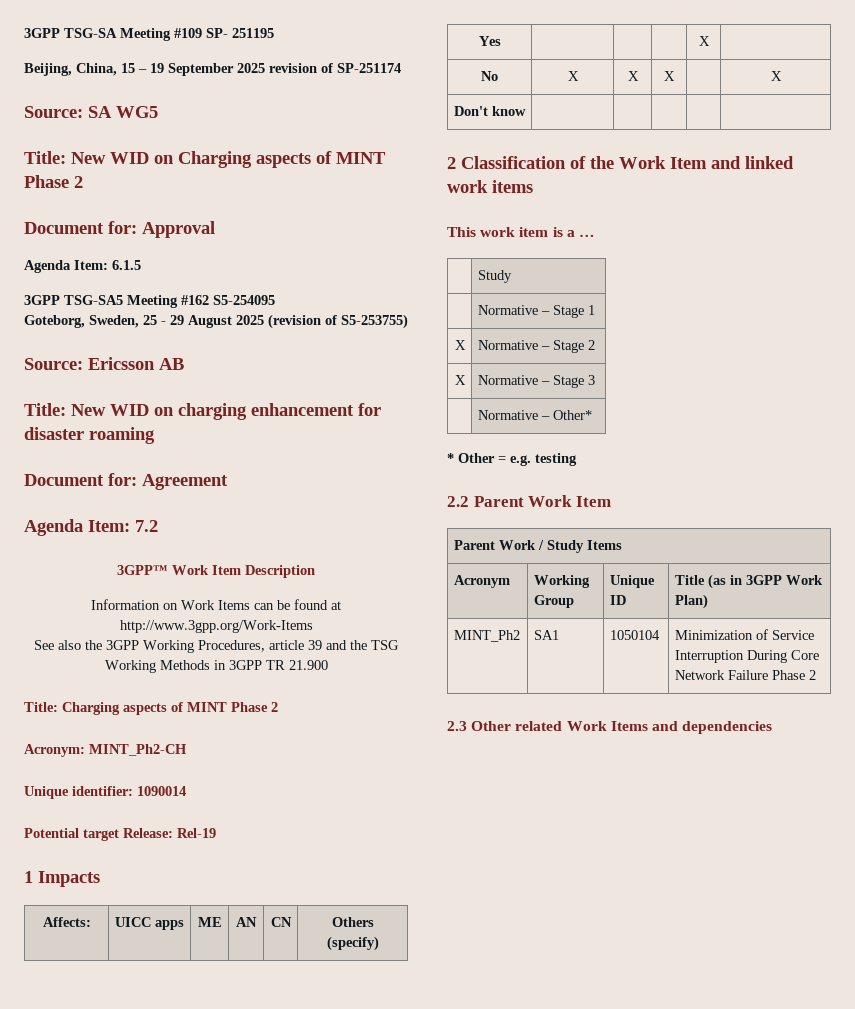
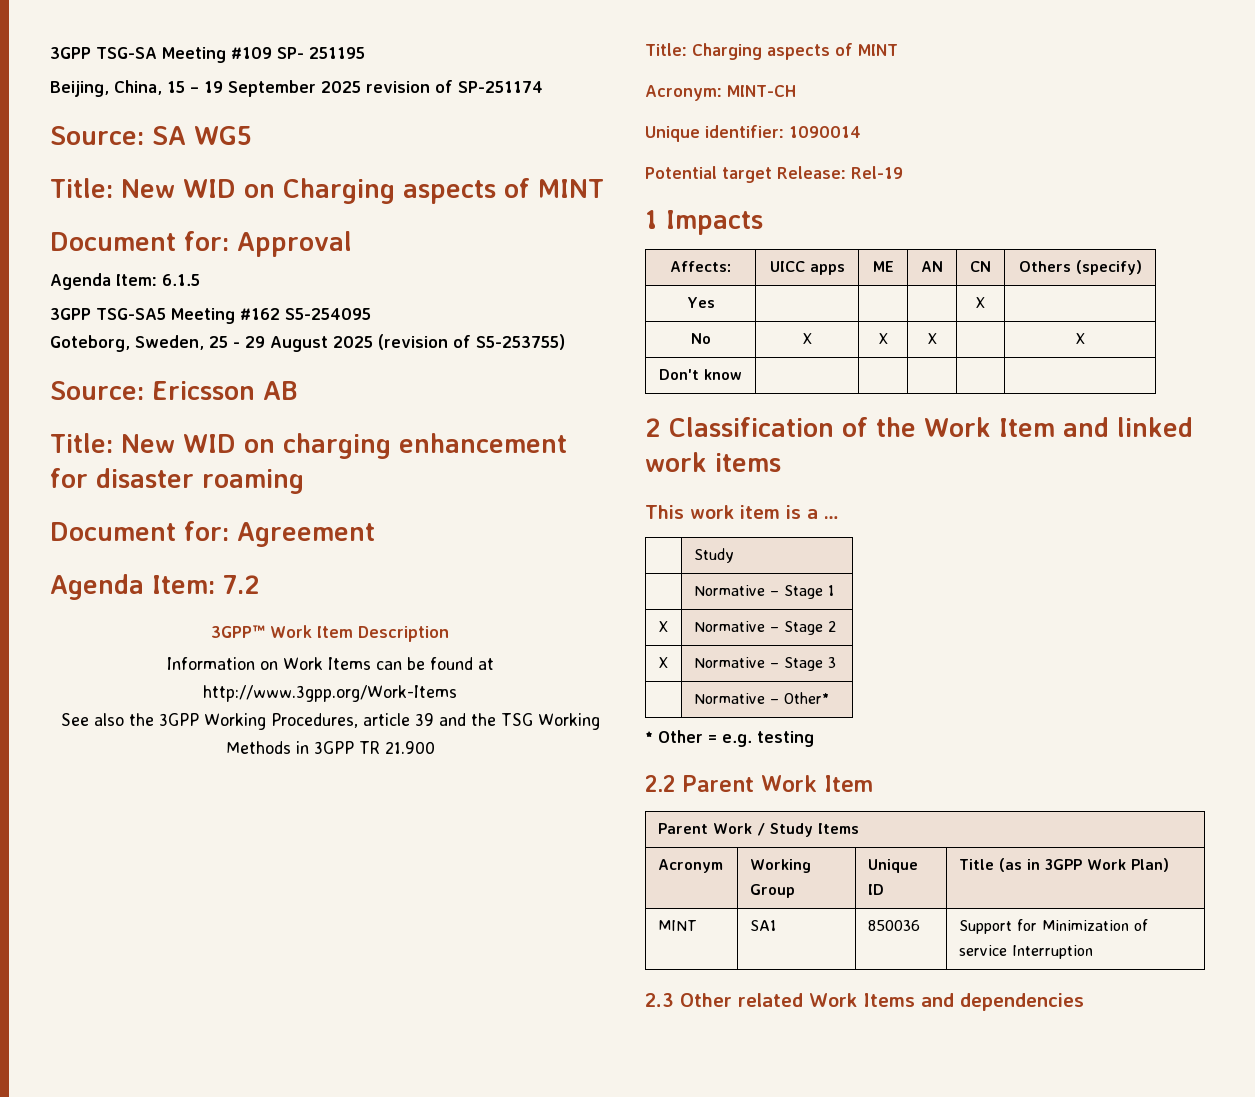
- Title: New WID on Charging aspects of MINT Phase 2
+ Title: New WID on Charging aspects of MINT
- Title: Charging aspects of MINT Phase 2
+ Title: Charging aspects of MINT
- Acronym: MINT_Ph2-CH
+ Acronym: MINT-CH
- MINT_Ph2 | SA1 | 1050104 | Minimization of Service Interruption During Core Network Failure Phase 2
+ MINT | SA1 | 850036 | Support for Minimization of service Interruption

